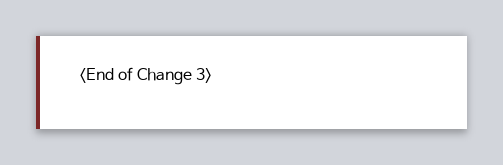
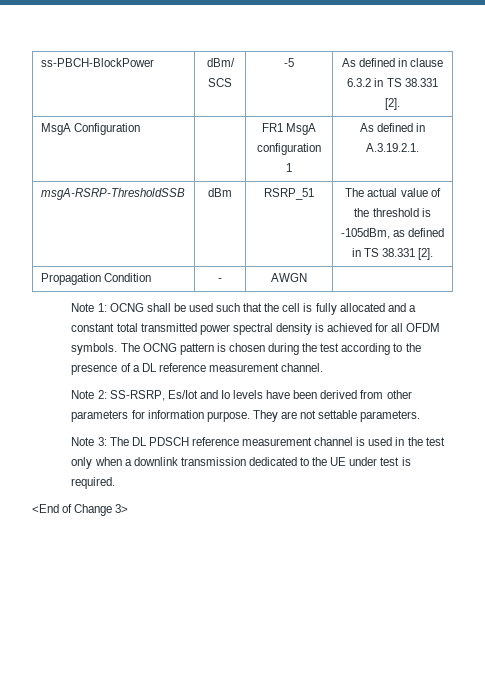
+ ss-PBCH-BlockPower | dBm/ SCS | -5 | As defined in clause 6.3.2 in TS 38.331 [2].
+ MsgA Configuration | | FR1 MsgA configuration 1 | As defined in A.3.19.2.1.
+ msgA-RSRP-ThresholdSSB | dBm | RSRP_51 | The actual value of the threshold is -105dBm, as defined in TS 38.331 [2].
+ Propagation Condition | - | AWGN |
+ Note 1: OCNG shall be used such that the cell is fully allocated and a constant total transmitted power spectral density is achieved for all OFDM symbols. The OCNG pattern is chosen during the test according to the presence of a DL reference measurement channel.
+ Note 2: SS-RSRP, Es/Iot and Io levels have been derived from other parameters for information purpose. They are not settable parameters.
+ Note 3: The DL PDSCH reference measurement channel is used in the test only when a downlink transmission dedicated to the UE under test is required.

